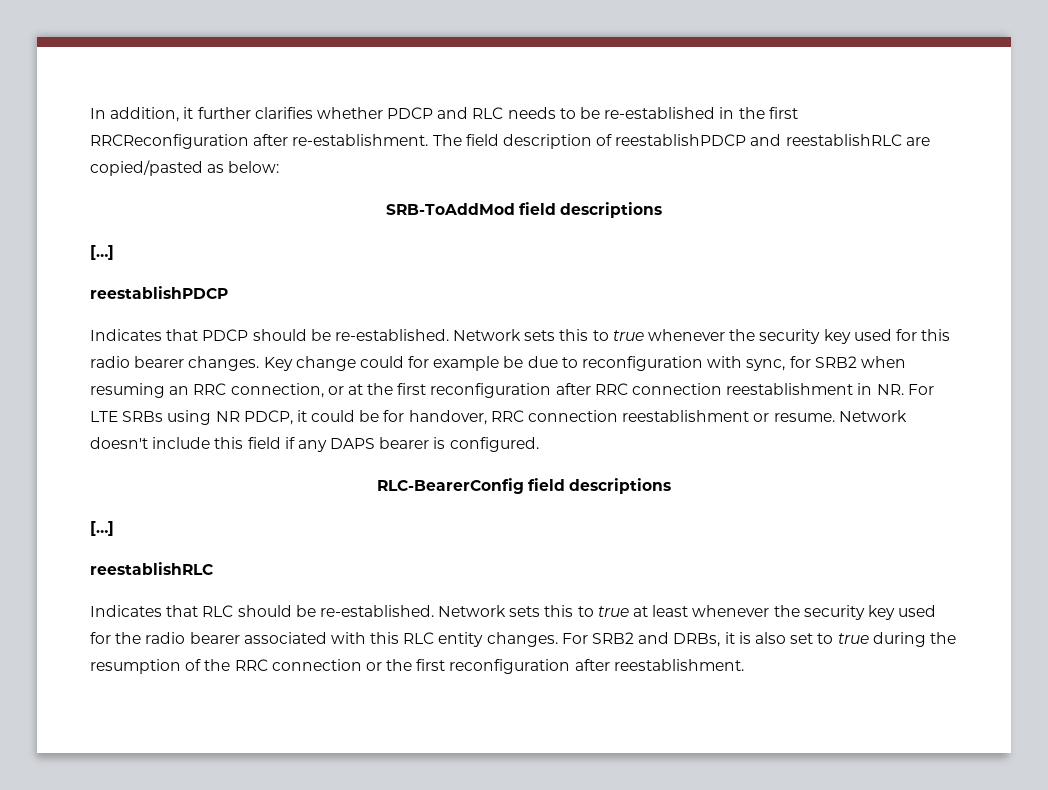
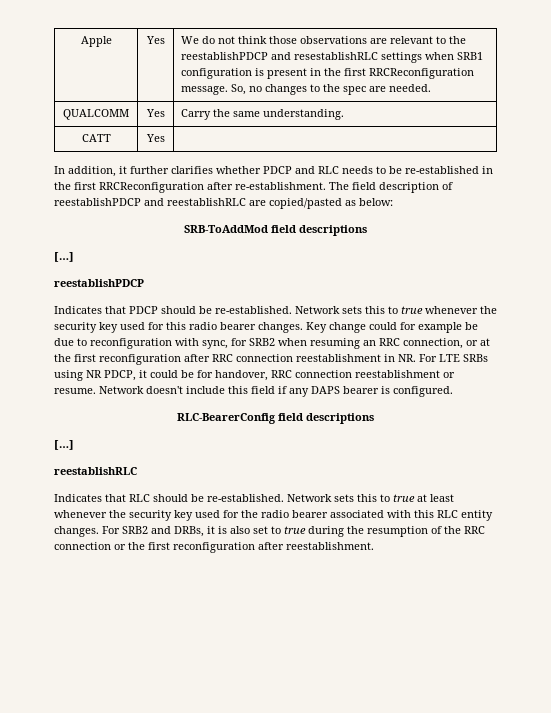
+ Apple | Yes | We do not think those observations are relevant to the reestablishPDCP and resestablishRLC settings when SRB1 configuration is present in the first RRCReconfiguration message. So, no changes to the spec are needed.
+ QUALCOMM | Yes | Carry the same understanding.
+ CATT | Yes |

